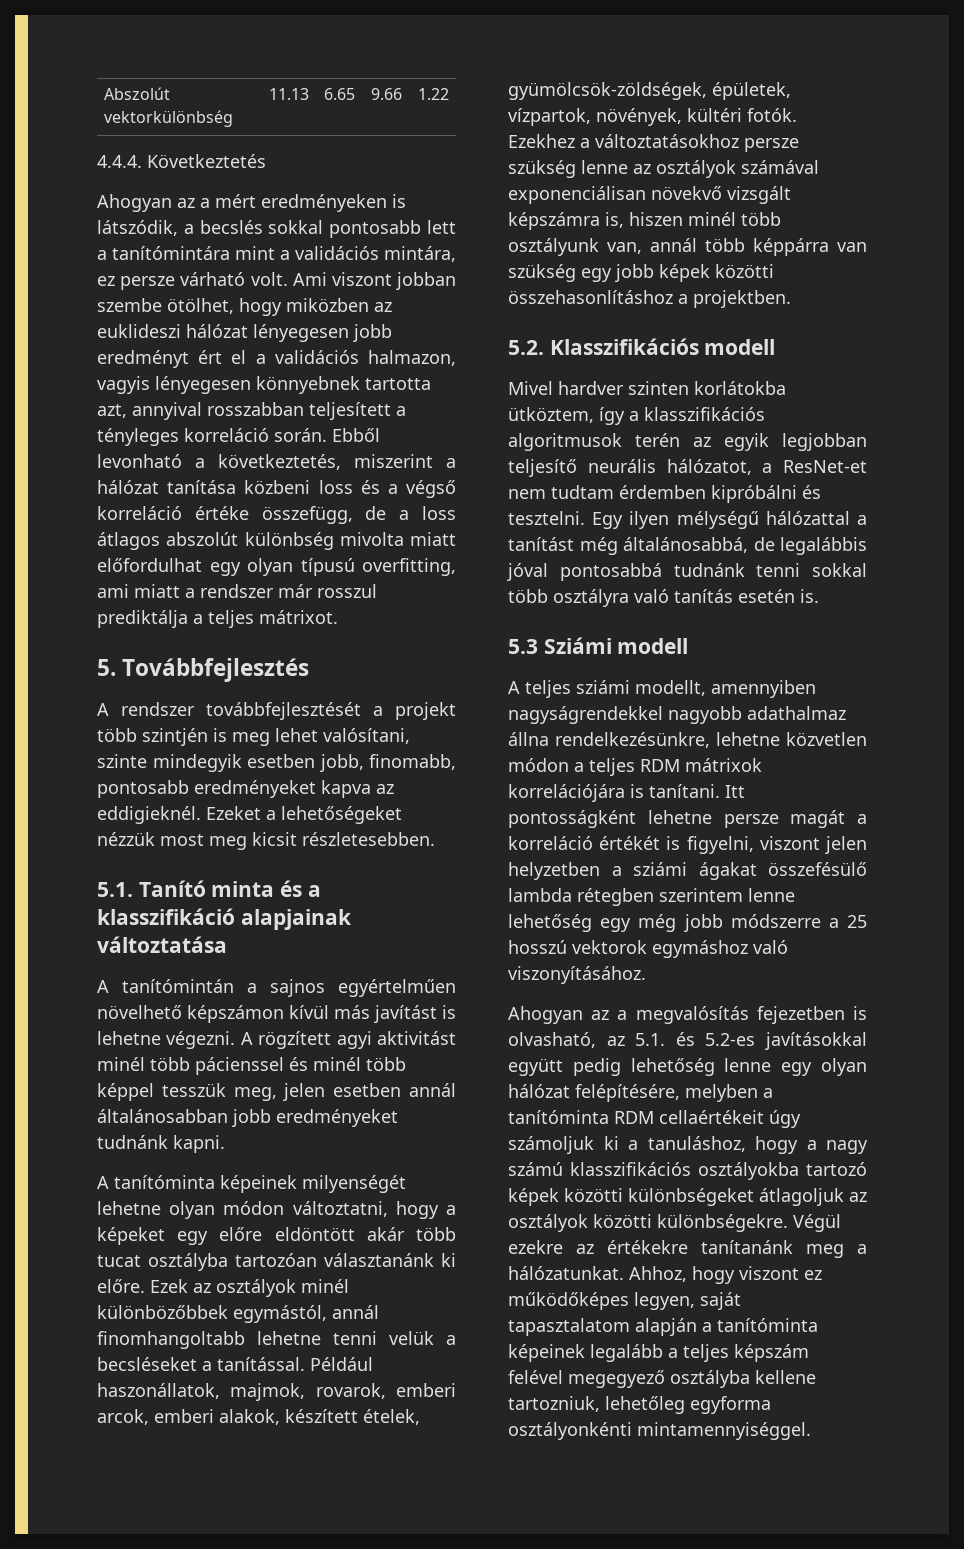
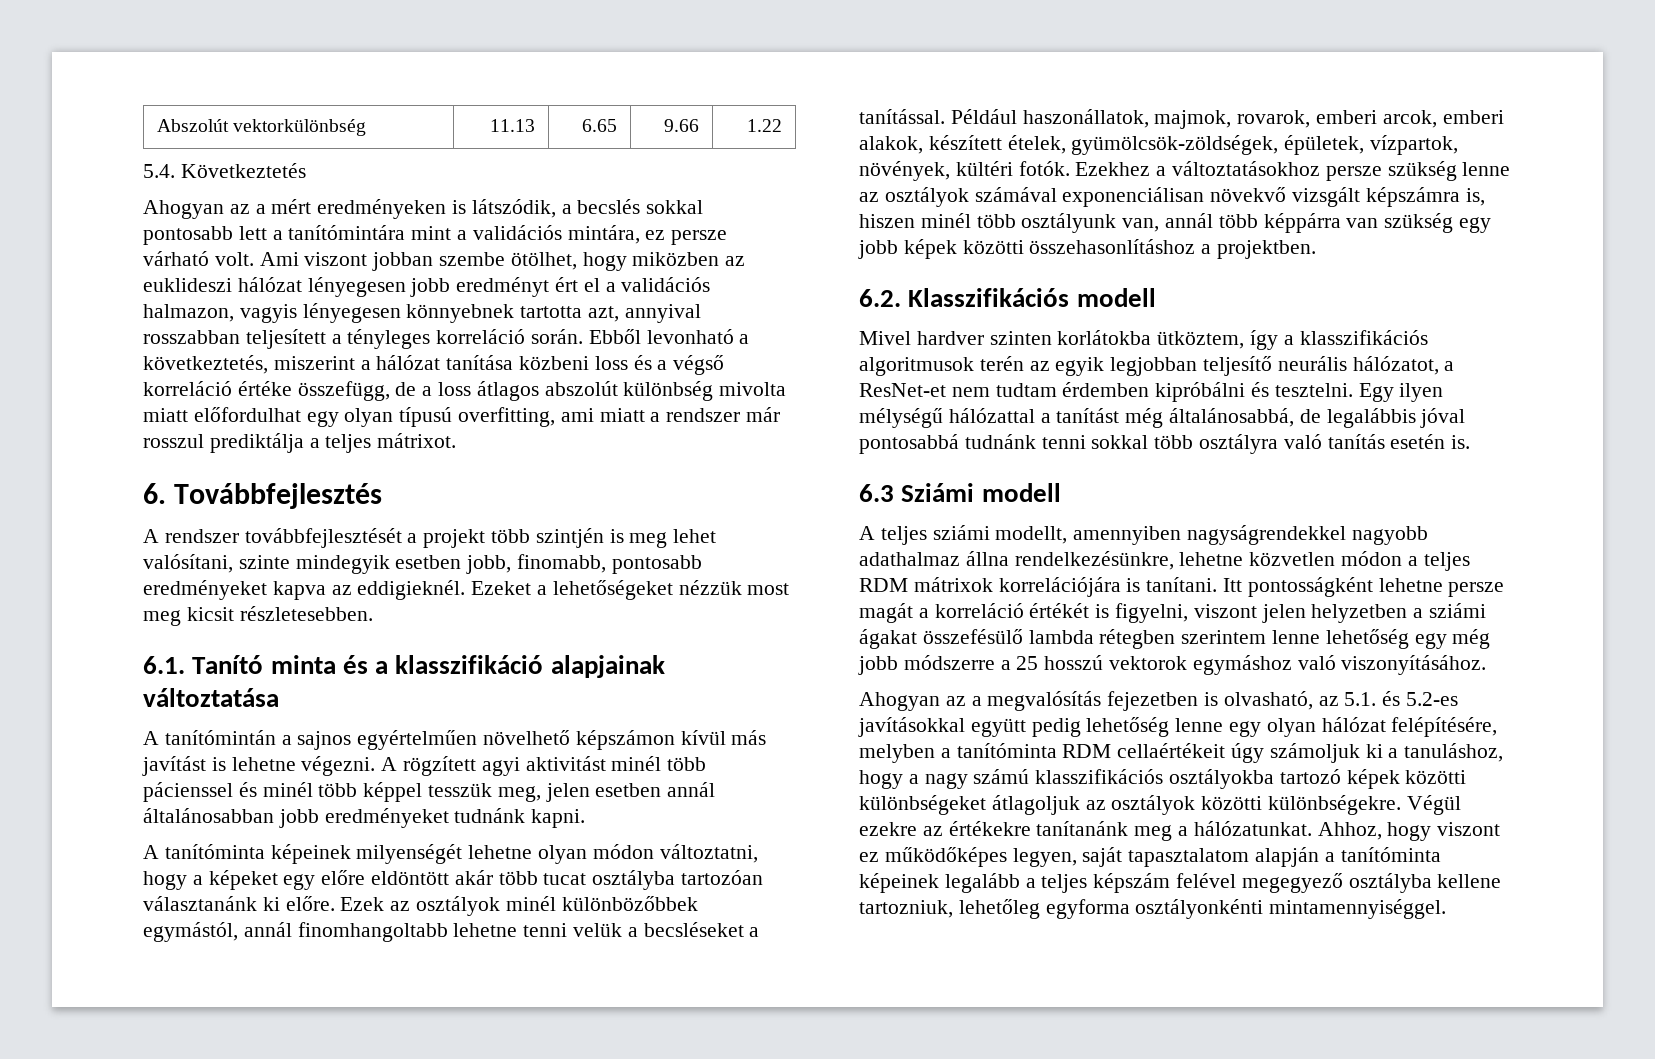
- 4.4.4. Következtetés
+ 5.4. Következtetés
- 5. Továbbfejlesztés
+ 6. Továbbfejlesztés
- 5.1. Tanító minta és a klasszifikáció alapjainak változtatása
+ 6.1. Tanító minta és a klasszifikáció alapjainak változtatása
- 5.2. Klasszifikációs modell
+ 6.2. Klasszifikációs modell
- 5.3 Sziámi modell
+ 6.3 Sziámi modell

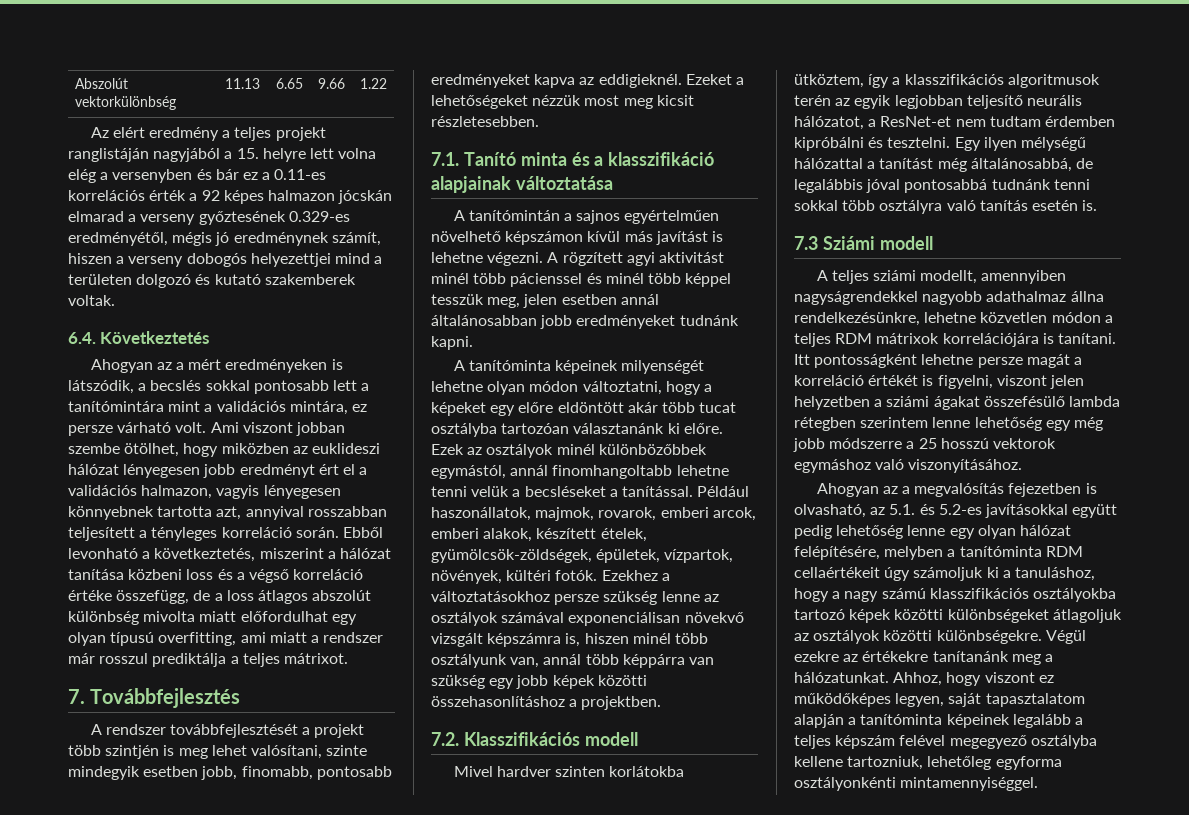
- 5.4. Következtetés
+ Az elért eredmény a teljes projekt ranglistáján nagyjából a 15. helyre lett volna elég a versenyben és bár ez a 0.11-es korrelációs érték a 92 képes halmazon jócskán elmarad a verseny győztesének 0.329-es eredményétől, mégis jó eredménynek számít, hiszen a verseny dobogós helyezettjei mind a területen dolgozó és kutató szakemberek voltak.
+ 6.4. Következtetés
- 6. Továbbfejlesztés
+ 7. Továbbfejlesztés
- 6.1. Tanító minta és a klasszifikáció alapjainak változtatása
+ 7.1. Tanító minta és a klasszifikáció alapjainak változtatása
- 6.2. Klasszifikációs modell
+ 7.2. Klasszifikációs modell
- 6.3 Sziámi modell
+ 7.3 Sziámi modell

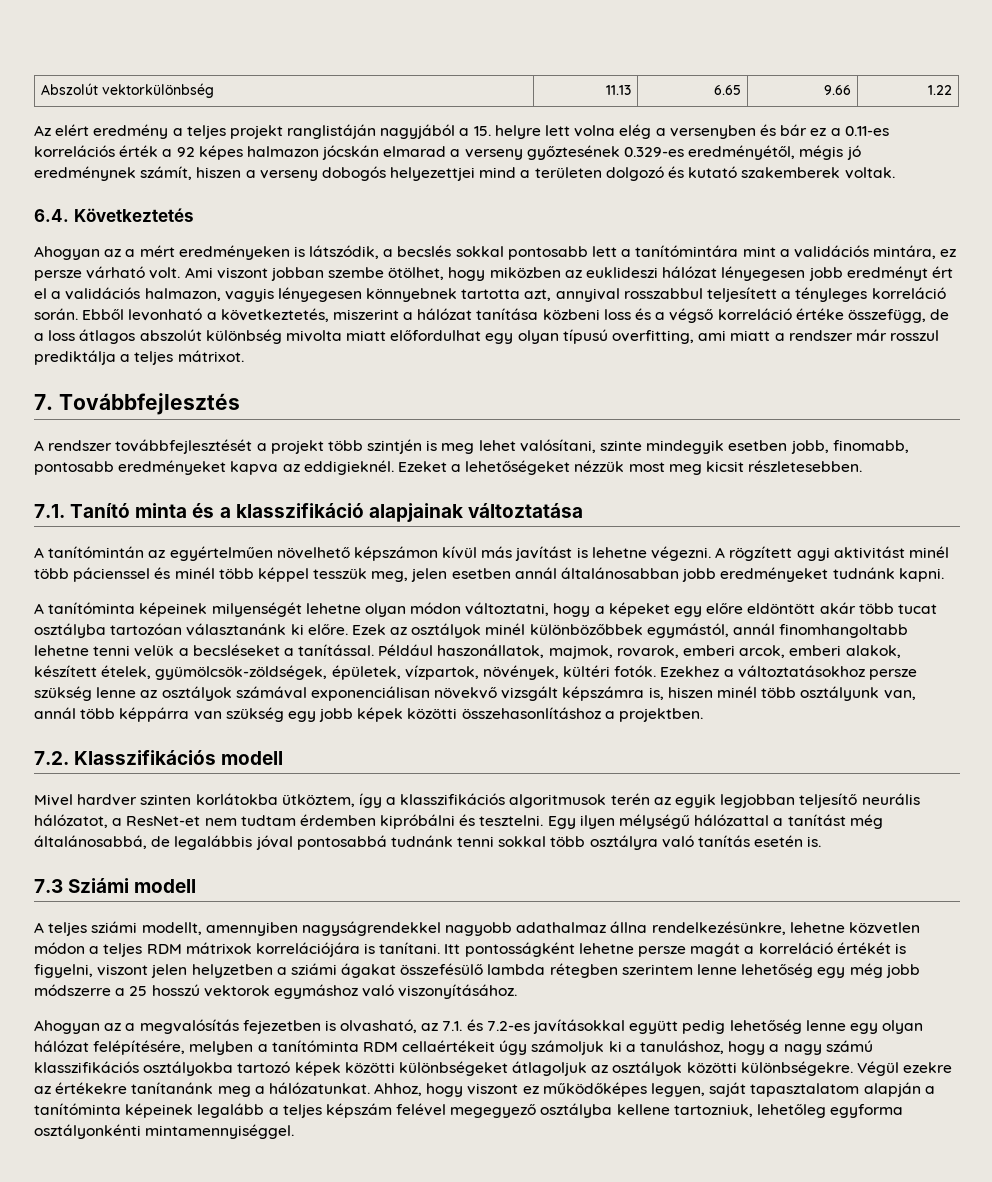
- Ami viszont jobban szembe ötölhet, hogy miközben az euklideszi hálózat lényegesen jobb eredményt ért el a validációs halmazon, vagyis lényegesen könnyebnek tartotta azt, annyival rosszabban teljesített a tényleges korreláció során.
+ Ami viszont jobban szembe ötölhet, hogy miközben az euklideszi hálózat lényegesen jobb eredményt ért el a validációs halmazon, vagyis lényegesen könnyebnek tartotta azt, annyival rosszabbul teljesített a tényleges korreláció során.
- A tanítómintán a sajnos egyértelműen növelhető képszámon kívül más javítást is lehetne végezni.
+ A tanítómintán az egyértelműen növelhető képszámon kívül más javítást is lehetne végezni.
- Ahogyan az a megvalósítás fejezetben is olvasható, az 5.1. és 5.2-es javításokkal együtt pedig lehetőség lenne egy olyan hálózat felépítésére, melyben a tanítóminta RDM cellaértékeit úgy számoljuk ki a tanuláshoz, hogy a nagy számú klasszifikációs osztályokba tartozó képek közötti különbségeket átlagoljuk az osztályok közötti különbségekre.
+ Ahogyan az a megvalósítás fejezetben is olvasható, az 7.1. és 7.2-es javításokkal együtt pedig lehetőség lenne egy olyan hálózat felépítésére, melyben a tanítóminta RDM cellaértékeit úgy számoljuk ki a tanuláshoz, hogy a nagy számú klasszifikációs osztályokba tartozó képek közötti különbségeket átlagoljuk az osztályok közötti különbségekre.

